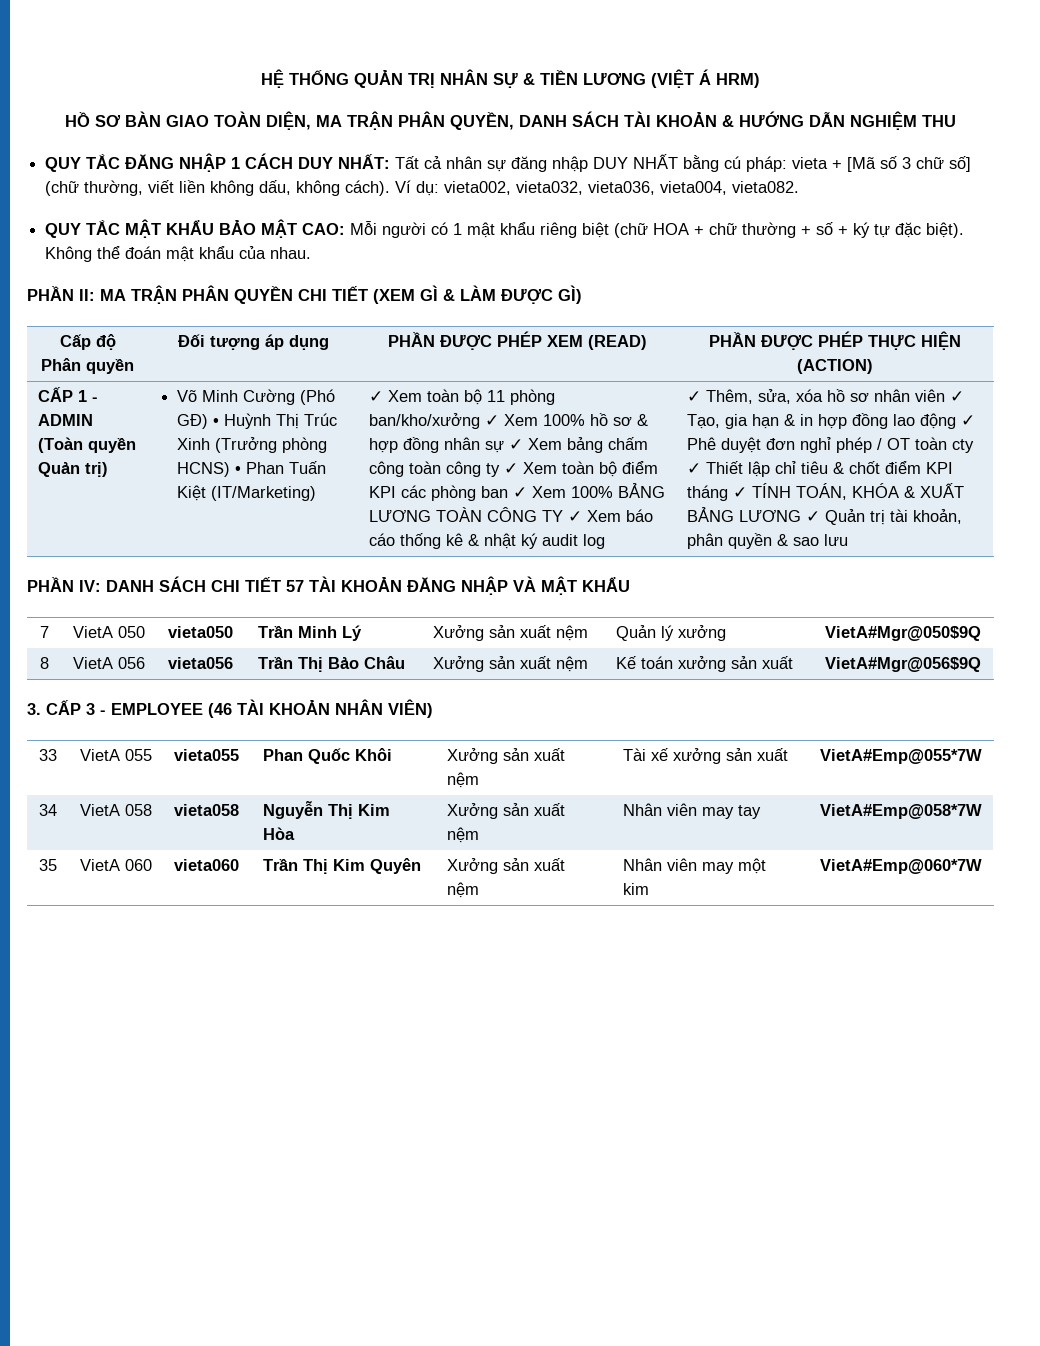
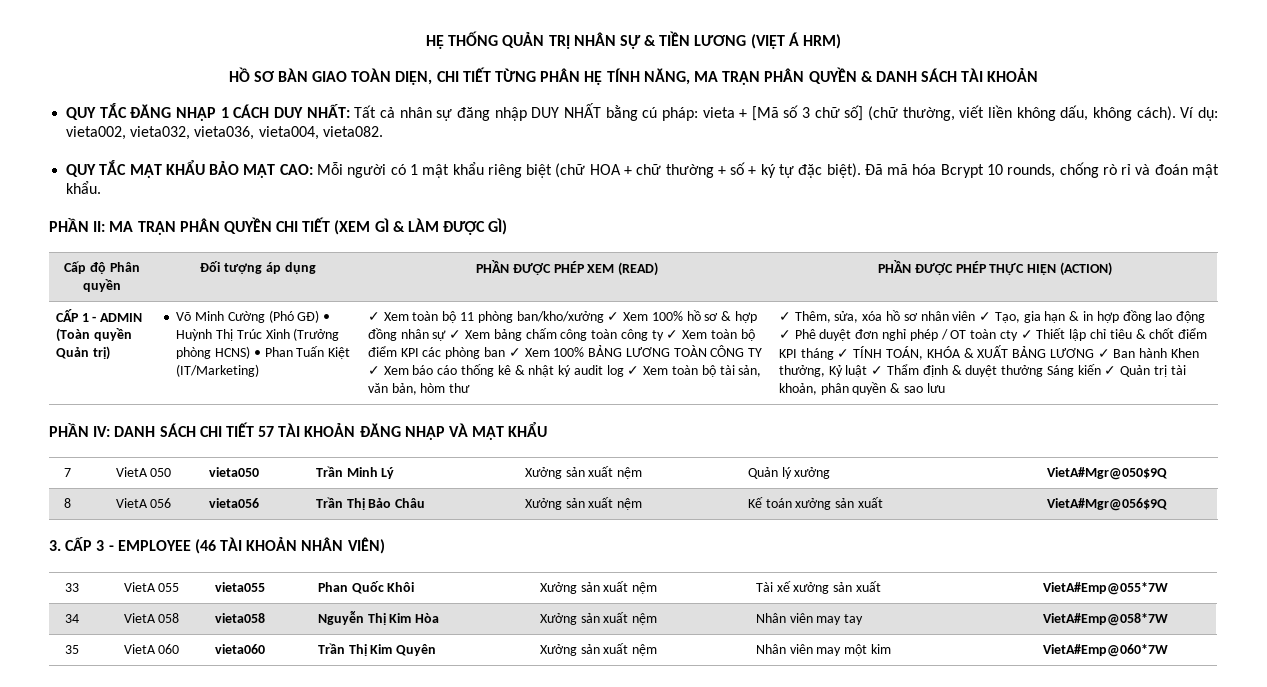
- HỒ SƠ BÀN GIAO TOÀN DIỆN, MA TRẬN PHÂN QUYỀN, DANH SÁCH TÀI KHOẢN & HƯỚNG DẪN NGHIỆM THU
+ HỒ SƠ BÀN GIAO TOÀN DIỆN, CHI TIẾT TỪNG PHÂN HỆ TÍNH NĂNG, MA TRẬN PHÂN QUYỀN & DANH SÁCH TÀI KHOẢN
- Không thể đoán mật khẩu của nhau.
+ Đã mã hóa Bcrypt 10 rounds, chống rò rỉ và đoán mật khẩu.
- ✓ Xem toàn bộ 11 phòng ban/kho/xưởng ✓ Xem 100% hồ sơ & hợp đồng nhân sự ✓ Xem bảng chấm công toàn công ty ✓ Xem toàn bộ điểm KPI các phòng ban ✓ Xem 100% BẢNG LƯƠNG TOÀN CÔNG TY ✓ Xem báo cáo thống kê & nhật ký audit log
+ ✓ Xem toàn bộ 11 phòng ban/kho/xưởng ✓ Xem 100% hồ sơ & hợp đồng nhân sự ✓ Xem bảng chấm công toàn công ty ✓ Xem toàn bộ điểm KPI các phòng ban ✓ Xem 100% BẢNG LƯƠNG TOÀN CÔNG TY ✓ Xem báo cáo thống kê & nhật ký audit log ✓ Xem toàn bộ tài sản, văn bản, hòm thư
- ✓ Thêm, sửa, xóa hồ sơ nhân viên ✓ Tạo, gia hạn & in hợp đồng lao động ✓ Phê duyệt đơn nghỉ phép / OT toàn cty ✓ Thiết lập chỉ tiêu & chốt điểm KPI tháng ✓ TÍNH TOÁN, KHÓA & XUẤT BẢNG LƯƠNG ✓ Quản trị tài khoản, phân quyền & sao lưu
+ ✓ Thêm, sửa, xóa hồ sơ nhân viên ✓ Tạo, gia hạn & in hợp đồng lao động ✓ Phê duyệt đơn nghỉ phép / OT toàn cty ✓ Thiết lập chỉ tiêu & chốt điểm KPI tháng ✓ TÍNH TOÁN, KHÓA & XUẤT BẢNG LƯƠNG ✓ Ban hành Khen thưởng, Kỷ luật ✓ Thẩm định & duyệt thưởng Sáng kiến ✓ Quản trị tài khoản, phân quyền & sao lưu

